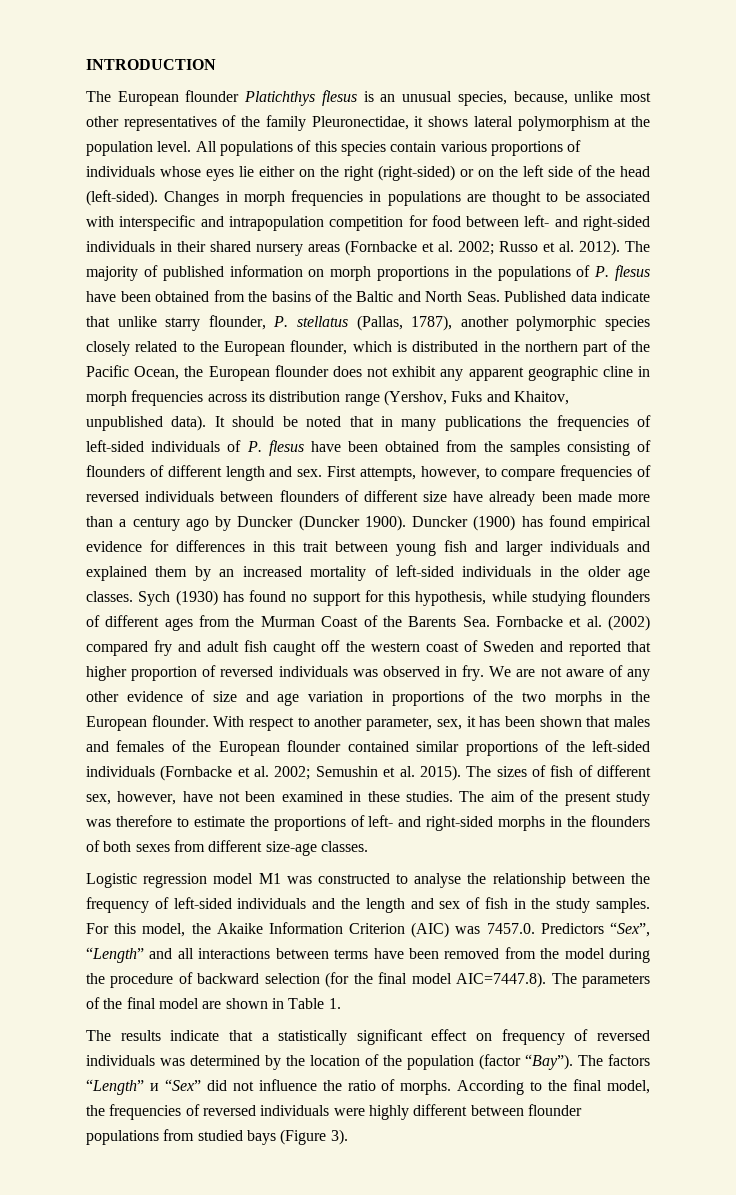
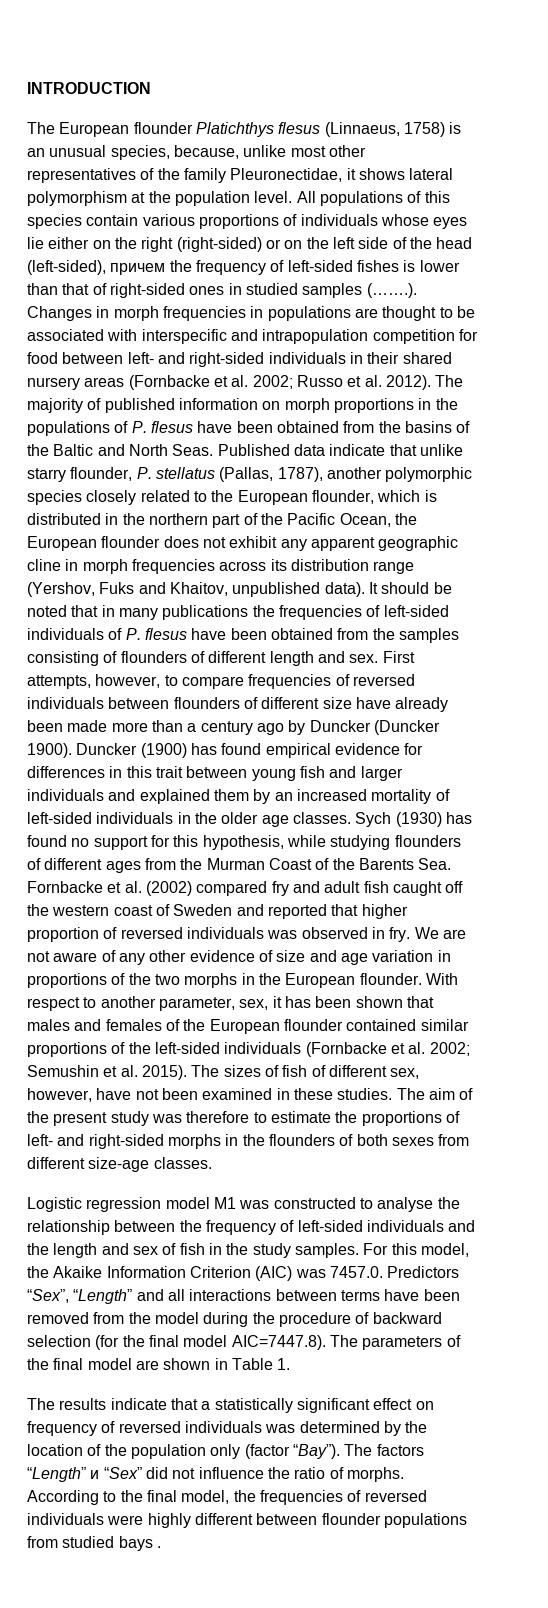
- The European flounder Platichthys flesus is an unusual species, because, unlike most other representatives of the family Pleuronectidae, it shows lateral polymorphism at the population level.
+ The European flounder Platichthys flesus (Linnaeus, 1758) is an unusual species, because, unlike most other representatives of the family Pleuronectidae, it shows lateral polymorphism at the population level.
- All populations of this species contain various proportions of individuals whose eyes lie either on the right (right-sided) or on the left side of the head (left-sided). Changes in morph frequencies in populations are thought to be associated with interspecific and intrapopulation competition for food between left- and right-sided individuals in their shared nursery areas (Fornbacke et al. 2002;
+ All populations of this species contain various proportions of individuals whose eyes lie either on the right (right-sided) or on the left side of the head (left-sided), причем the frequency of left-sided fishes is lower than that of right-sided ones in studied samples (…….). Changes in morph frequencies in populations are thought to be associated with interspecific and intrapopulation competition for food between left- and right-sided individuals in their shared nursery areas (Fornbacke et al. 2002;
- The results indicate that a statistically significant effect on frequency of reversed individuals was determined by the location of the population (factor “Bay”).
+ The results indicate that a statistically significant effect on frequency of reversed individuals was determined by the location of the population only (factor “Bay”).
- According to the final model, the frequencies of reversed individuals were highly different between flounder populations from studied bays (Figure 3).
+ According to the final model, the frequencies of reversed individuals were highly different between flounder populations from studied bays .

